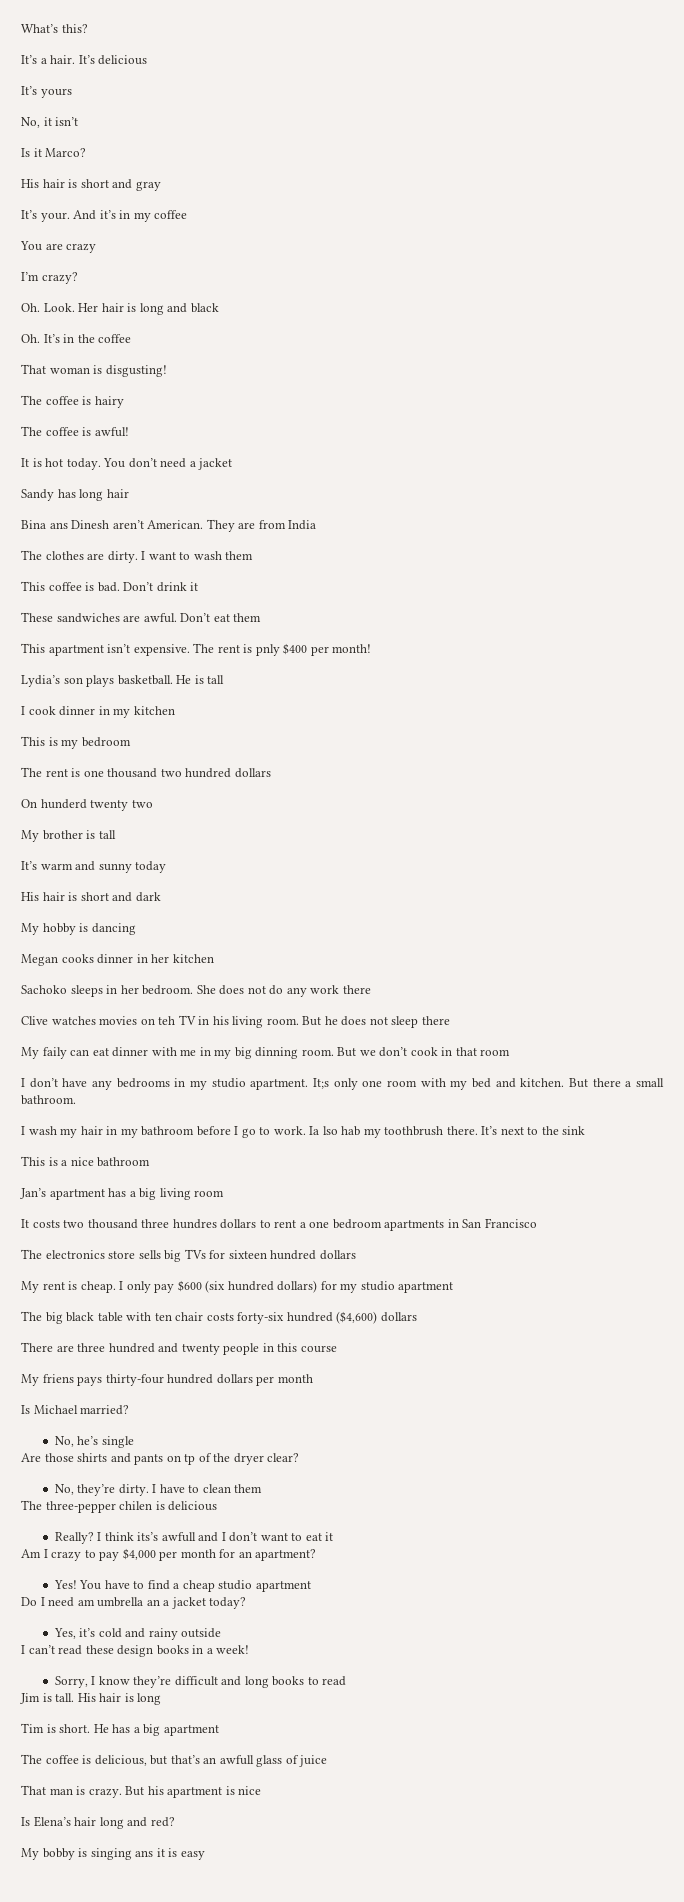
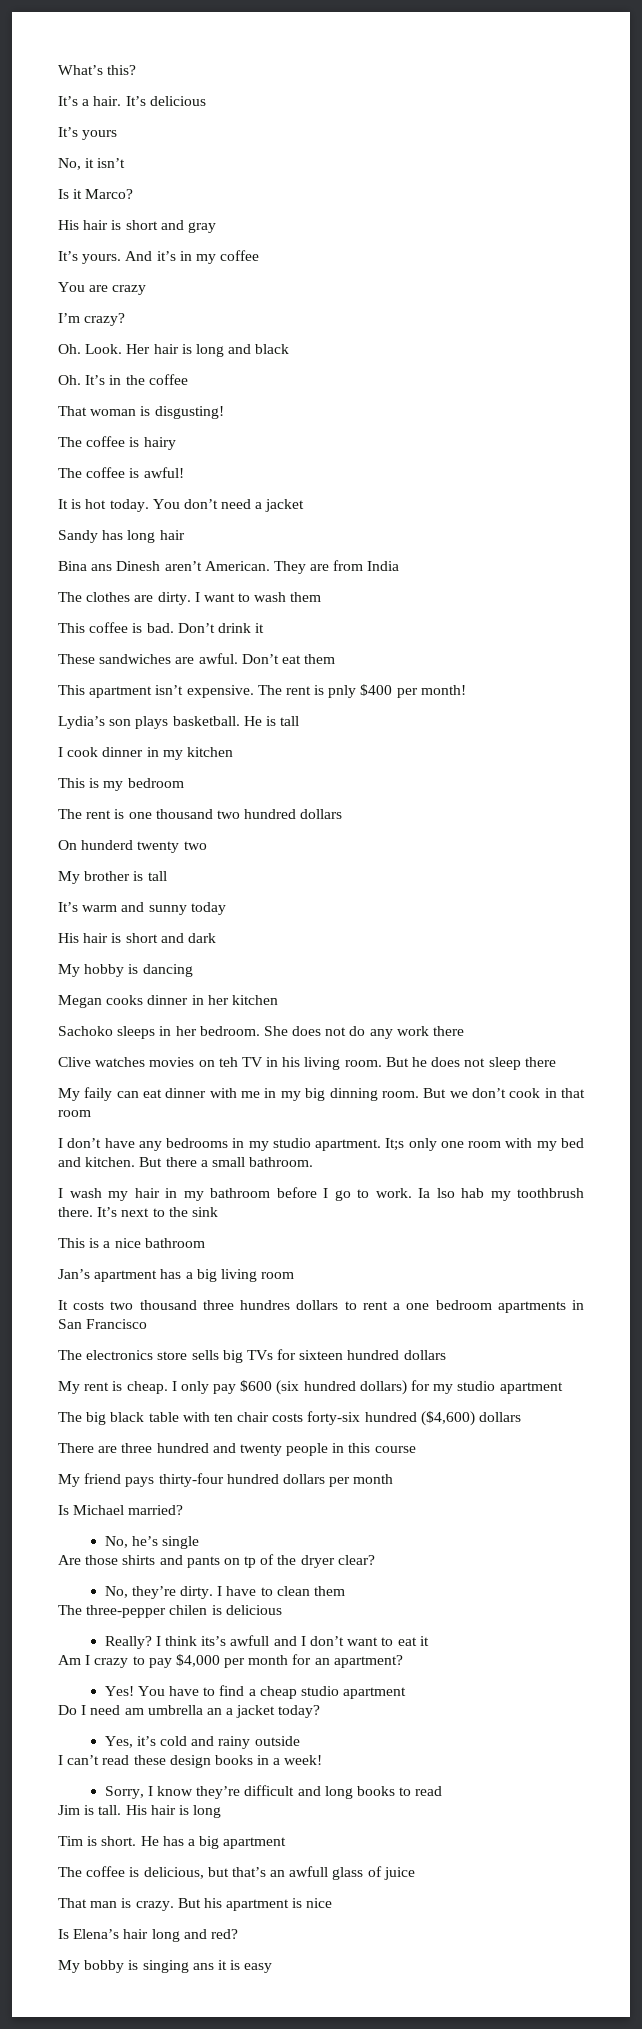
- It’s your.
+ It’s yours.
- My friens pays thirty-four hundred dollars per month
+ My friend pays thirty-four hundred dollars per month

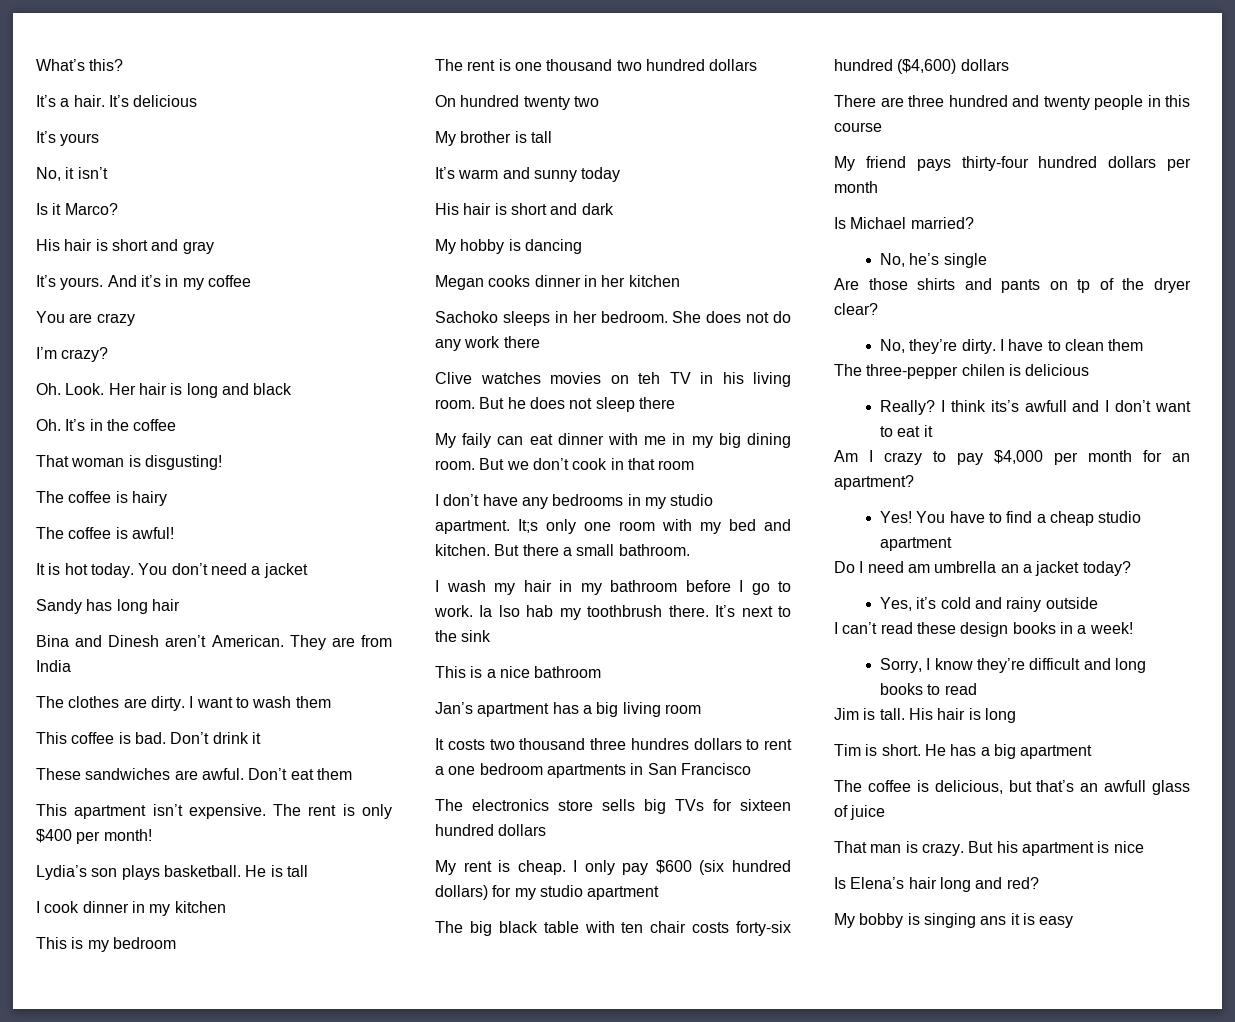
- Bina ans Dinesh aren’t American.
+ Bina and Dinesh aren’t American.
- The rent is pnly $400 per month!
+ The rent is only $400 per month!
- On hunderd twenty two
+ On hundred twenty two
- My faily can eat dinner with me in my big dinning room.
+ My faily can eat dinner with me in my big dining room.

